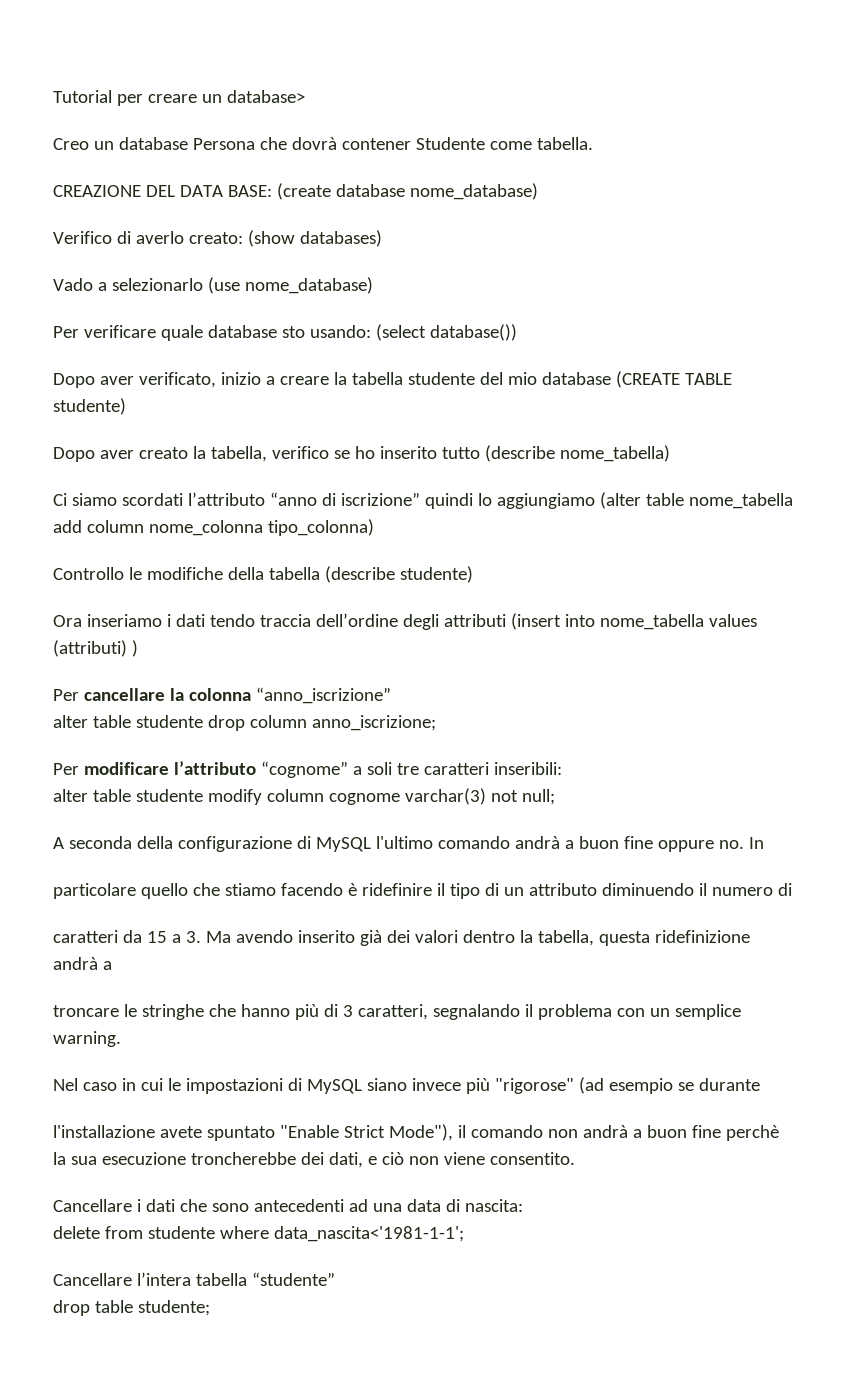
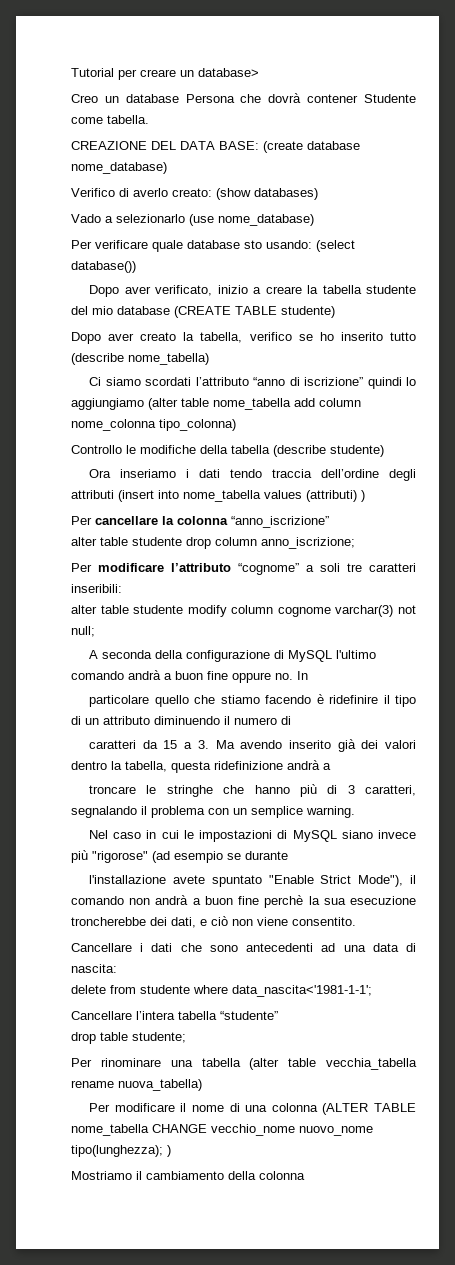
+ Per rinominare una tabella (alter table vecchia_tabella rename nuova_tabella)
+ Per modificare il nome di una colonna (ALTER TABLE nome_tabella CHANGE vecchio_nome nuovo_nome tipo(lunghezza); )
+ Mostriamo il cambiamento della colonna

